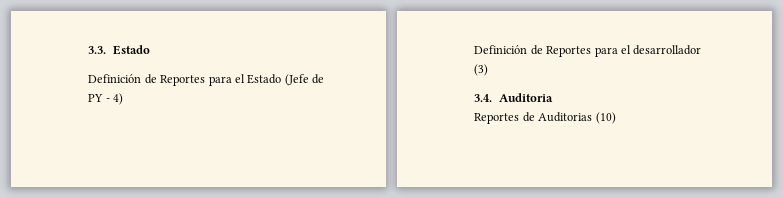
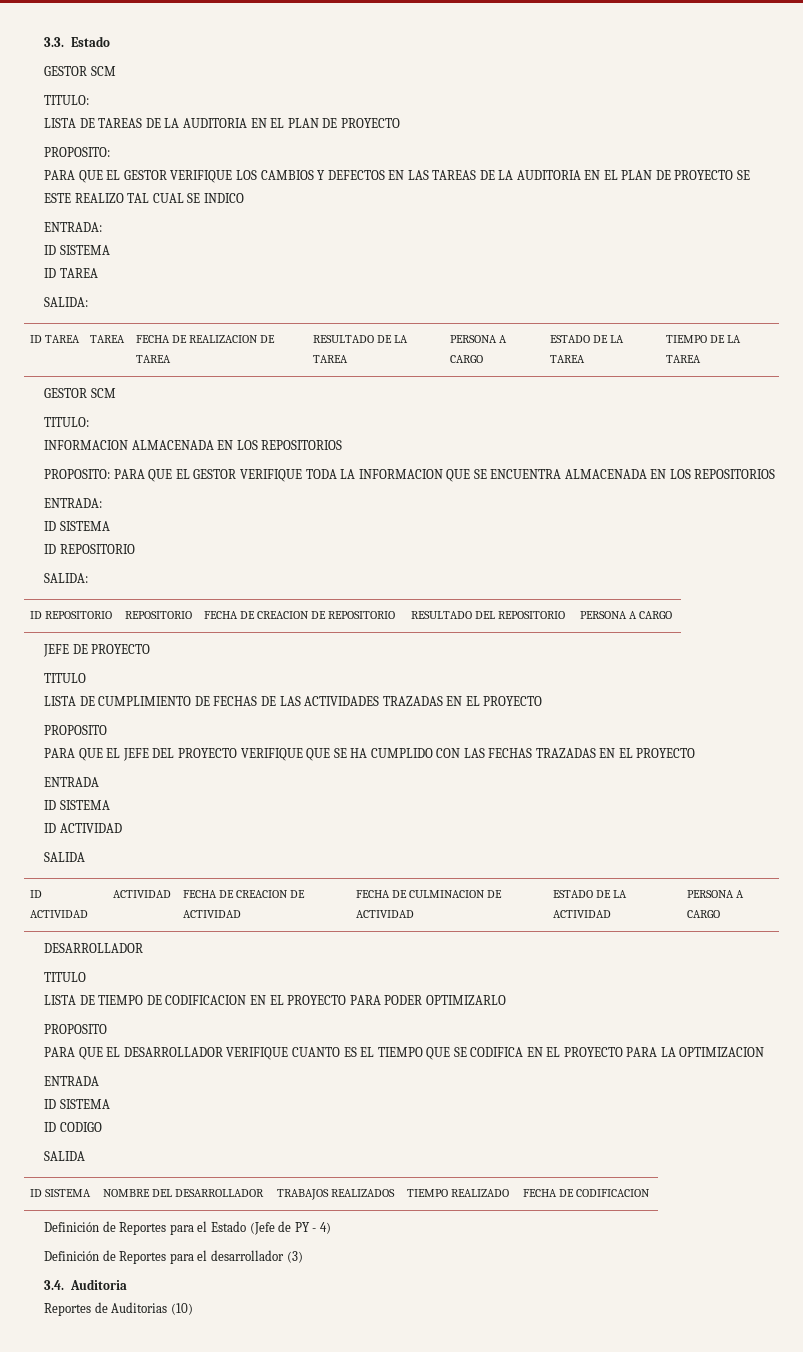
  3.3. Estado
+ GESTOR SCM
+ TITULO:
+ LISTA DE TAREAS DE LA AUDITORIA EN EL PLAN DE PROYECTO
+ PROPOSITO:
+ PARA QUE EL GESTOR VERIFIQUE LOS CAMBIOS Y DEFECTOS EN LAS TAREAS DE LA AUDITORIA EN EL PLAN DE PROYECTO SE ESTE REALIZO TAL CUAL SE INDICO
+ ENTRADA:
+ ID SISTEMA
+ ID TAREA
+ SALIDA:
+ ID TAREA | TAREA | FECHA DE REALIZACION DE TAREA | RESULTADO DE LA TAREA | PERSONA A CARGO | ESTADO DE LA TAREA | TIEMPO DE LA TAREA
+ GESTOR SCM
+ TITULO:
+ INFORMACION ALMACENADA EN LOS REPOSITORIOS
+ PROPOSITO: PARA QUE EL GESTOR VERIFIQUE TODA LA INFORMACION QUE SE ENCUENTRA ALMACENADA EN LOS REPOSITORIOS
+ ENTRADA:
+ ID SISTEMA
+ ID REPOSITORIO
+ SALIDA:
+ ID REPOSITORIO | REPOSITORIO | FECHA DE CREACION DE REPOSITORIO | RESULTADO DEL REPOSITORIO | PERSONA A CARGO
+ JEFE DE PROYECTO
+ TITULO
+ LISTA DE CUMPLIMIENTO DE FECHAS DE LAS ACTIVIDADES TRAZADAS EN EL PROYECTO
+ PROPOSITO
+ PARA QUE EL JEFE DEL PROYECTO VERIFIQUE QUE SE HA CUMPLIDO CON LAS FECHAS TRAZADAS EN EL PROYECTO
+ ENTRADA
+ ID SISTEMA
+ ID ACTIVIDAD
+ SALIDA
+ ID ACTIVIDAD | ACTIVIDAD | FECHA DE CREACION DE ACTIVIDAD | FECHA DE CULMINACION DE ACTIVIDAD | ESTADO DE LA ACTIVIDAD | PERSONA A CARGO
+ DESARROLLADOR
+ TITULO
+ LISTA DE TIEMPO DE CODIFICACION EN EL PROYECTO PARA PODER OPTIMIZARLO
+ PROPOSITO
+ PARA QUE EL DESARROLLADOR VERIFIQUE CUANTO ES EL TIEMPO QUE SE CODIFICA EN EL PROYECTO PARA LA OPTIMIZACION
+ ENTRADA
+ ID SISTEMA
+ ID CODIGO
+ SALIDA
+ ID SISTEMA | NOMBRE DEL DESARROLLADOR | TRABAJOS REALIZADOS | TIEMPO REALIZADO | FECHA DE CODIFICACION

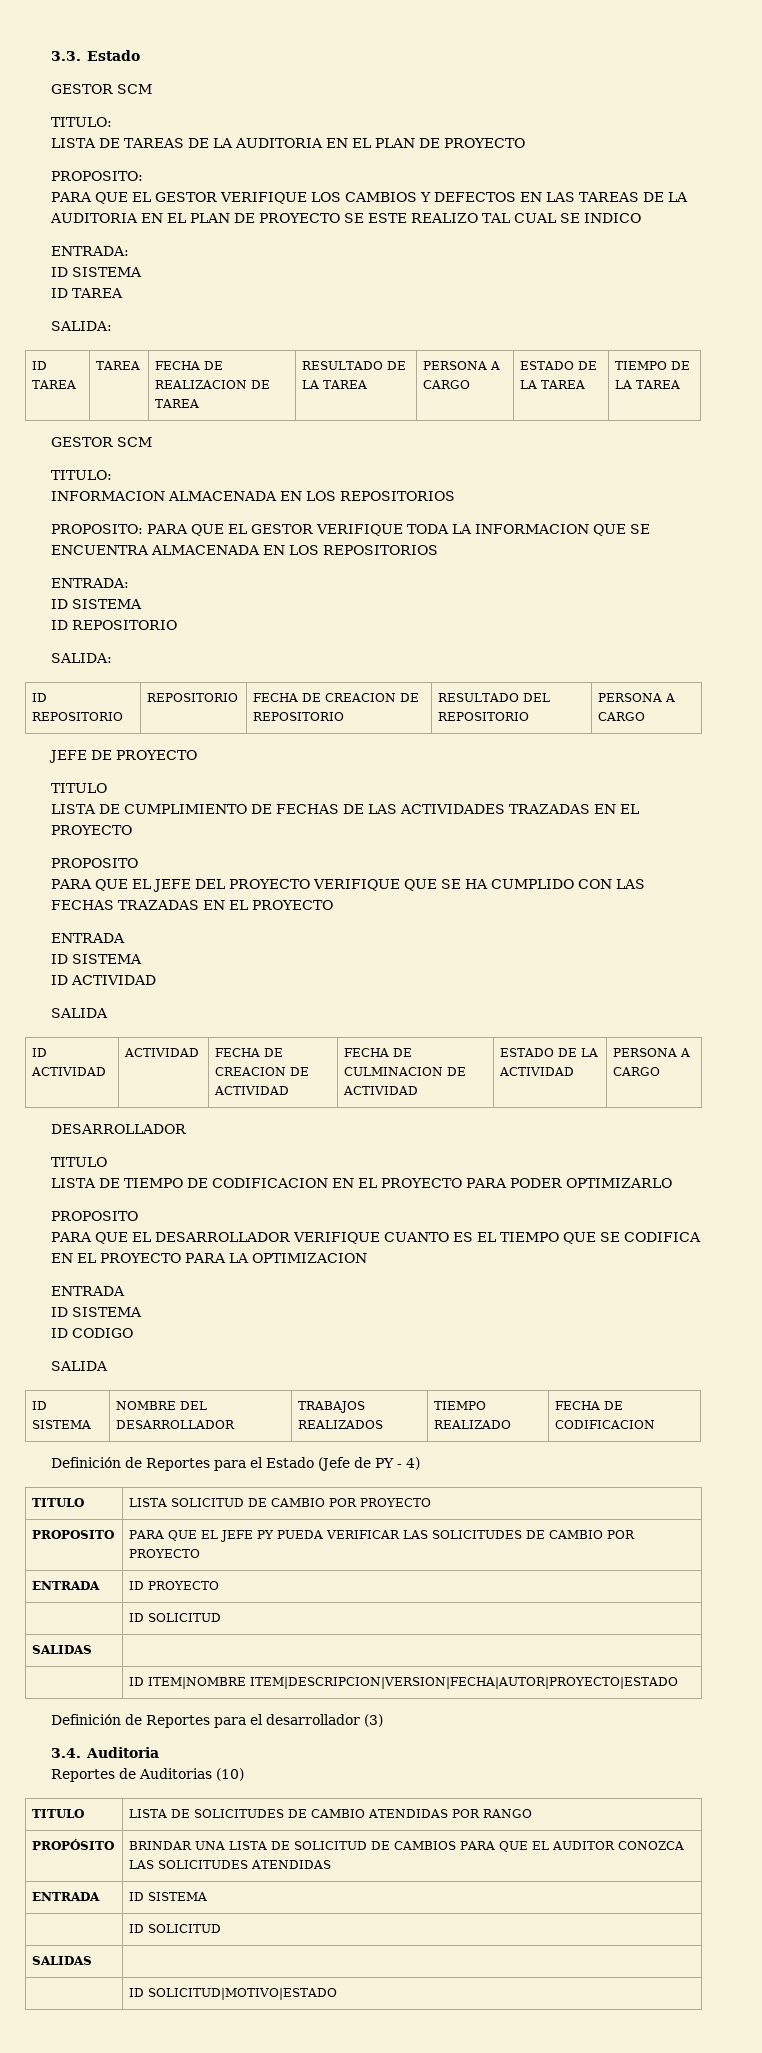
+ TITULO | LISTA SOLICITUD DE CAMBIO POR PROYECTO
+ PROPOSITO | PARA QUE EL JEFE PY PUEDA VERIFICAR LAS SOLICITUDES DE CAMBIO POR PROYECTO
+ ENTRADA | ID PROYECTO
+ | ID SOLICITUD
+ SALIDAS |
+ | ID ITEM|NOMBRE ITEM|DESCRIPCION|VERSION|FECHA|AUTOR|PROYECTO|ESTADO
+ TITULO | LISTA DE SOLICITUDES DE CAMBIO ATENDIDAS POR RANGO
+ PROPÓSITO | BRINDAR UNA LISTA DE SOLICITUD DE CAMBIOS PARA QUE EL AUDITOR CONOZCA LAS SOLICITUDES ATENDIDAS
+ ENTRADA | ID SISTEMA
+ | ID SOLICITUD
+ SALIDAS |
+ | ID SOLICITUD|MOTIVO|ESTADO

